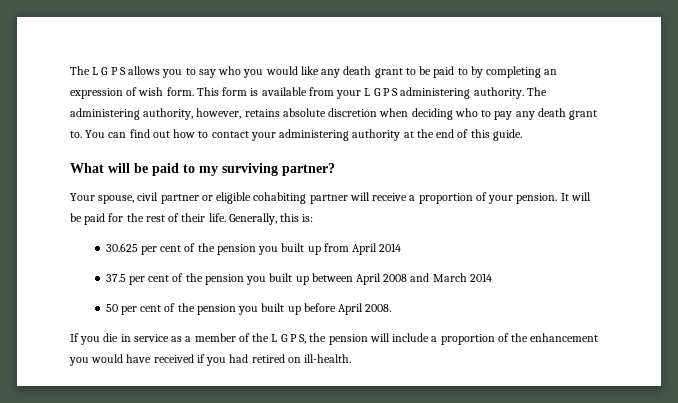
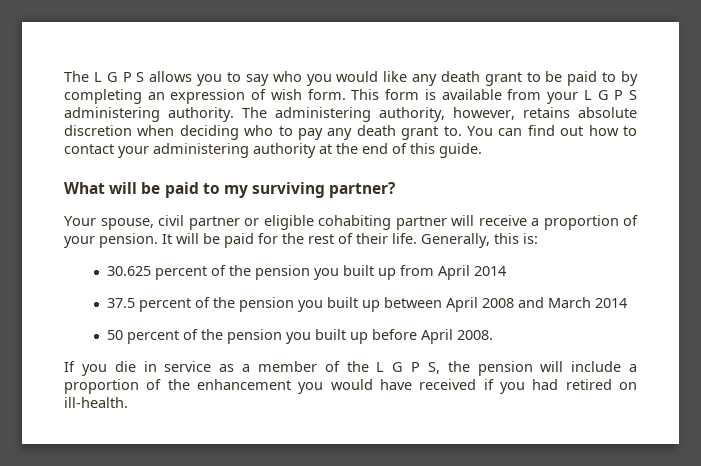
- 30.625 per cent of the pension you built up from April 2014
+ 30.625 percent of the pension you built up from April 2014
- 37.5 per cent of the pension you built up between April 2008 and March 2014
+ 37.5 percent of the pension you built up between April 2008 and March 2014
- 50 per cent of the pension you built up before April 2008.
+ 50 percent of the pension you built up before April 2008.

